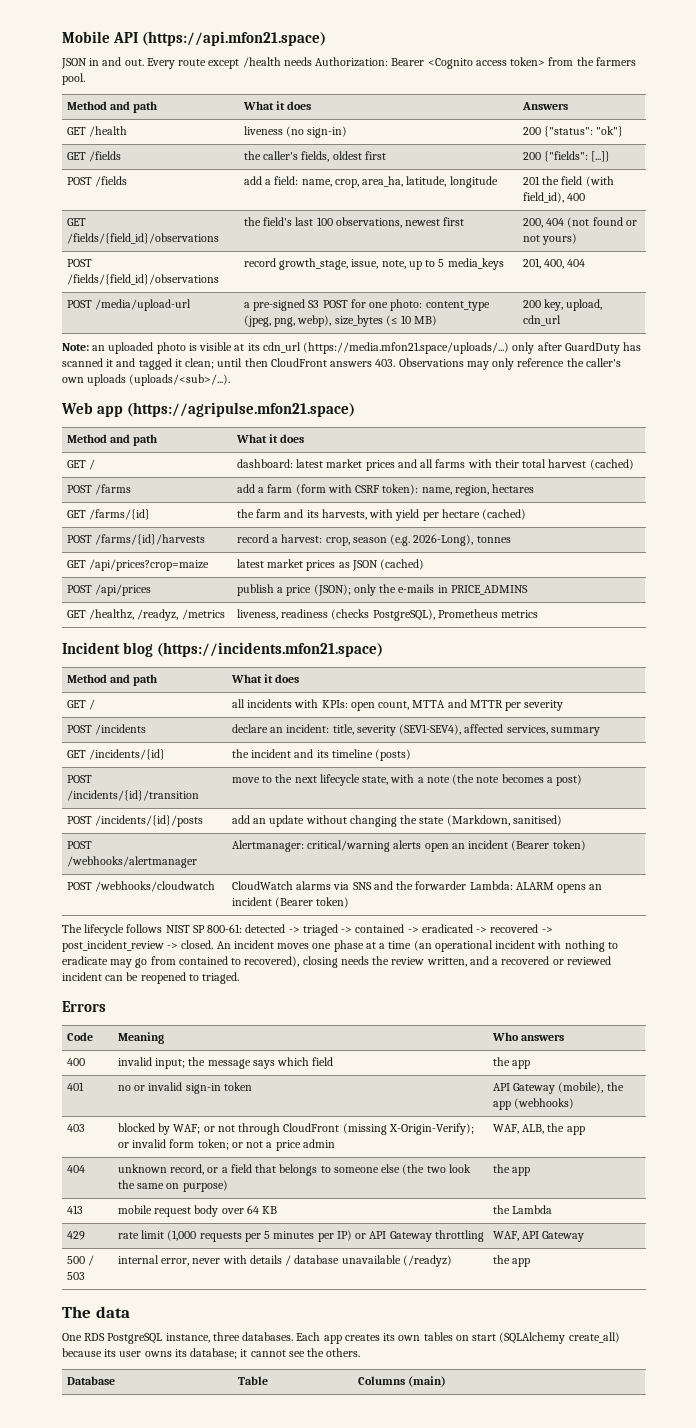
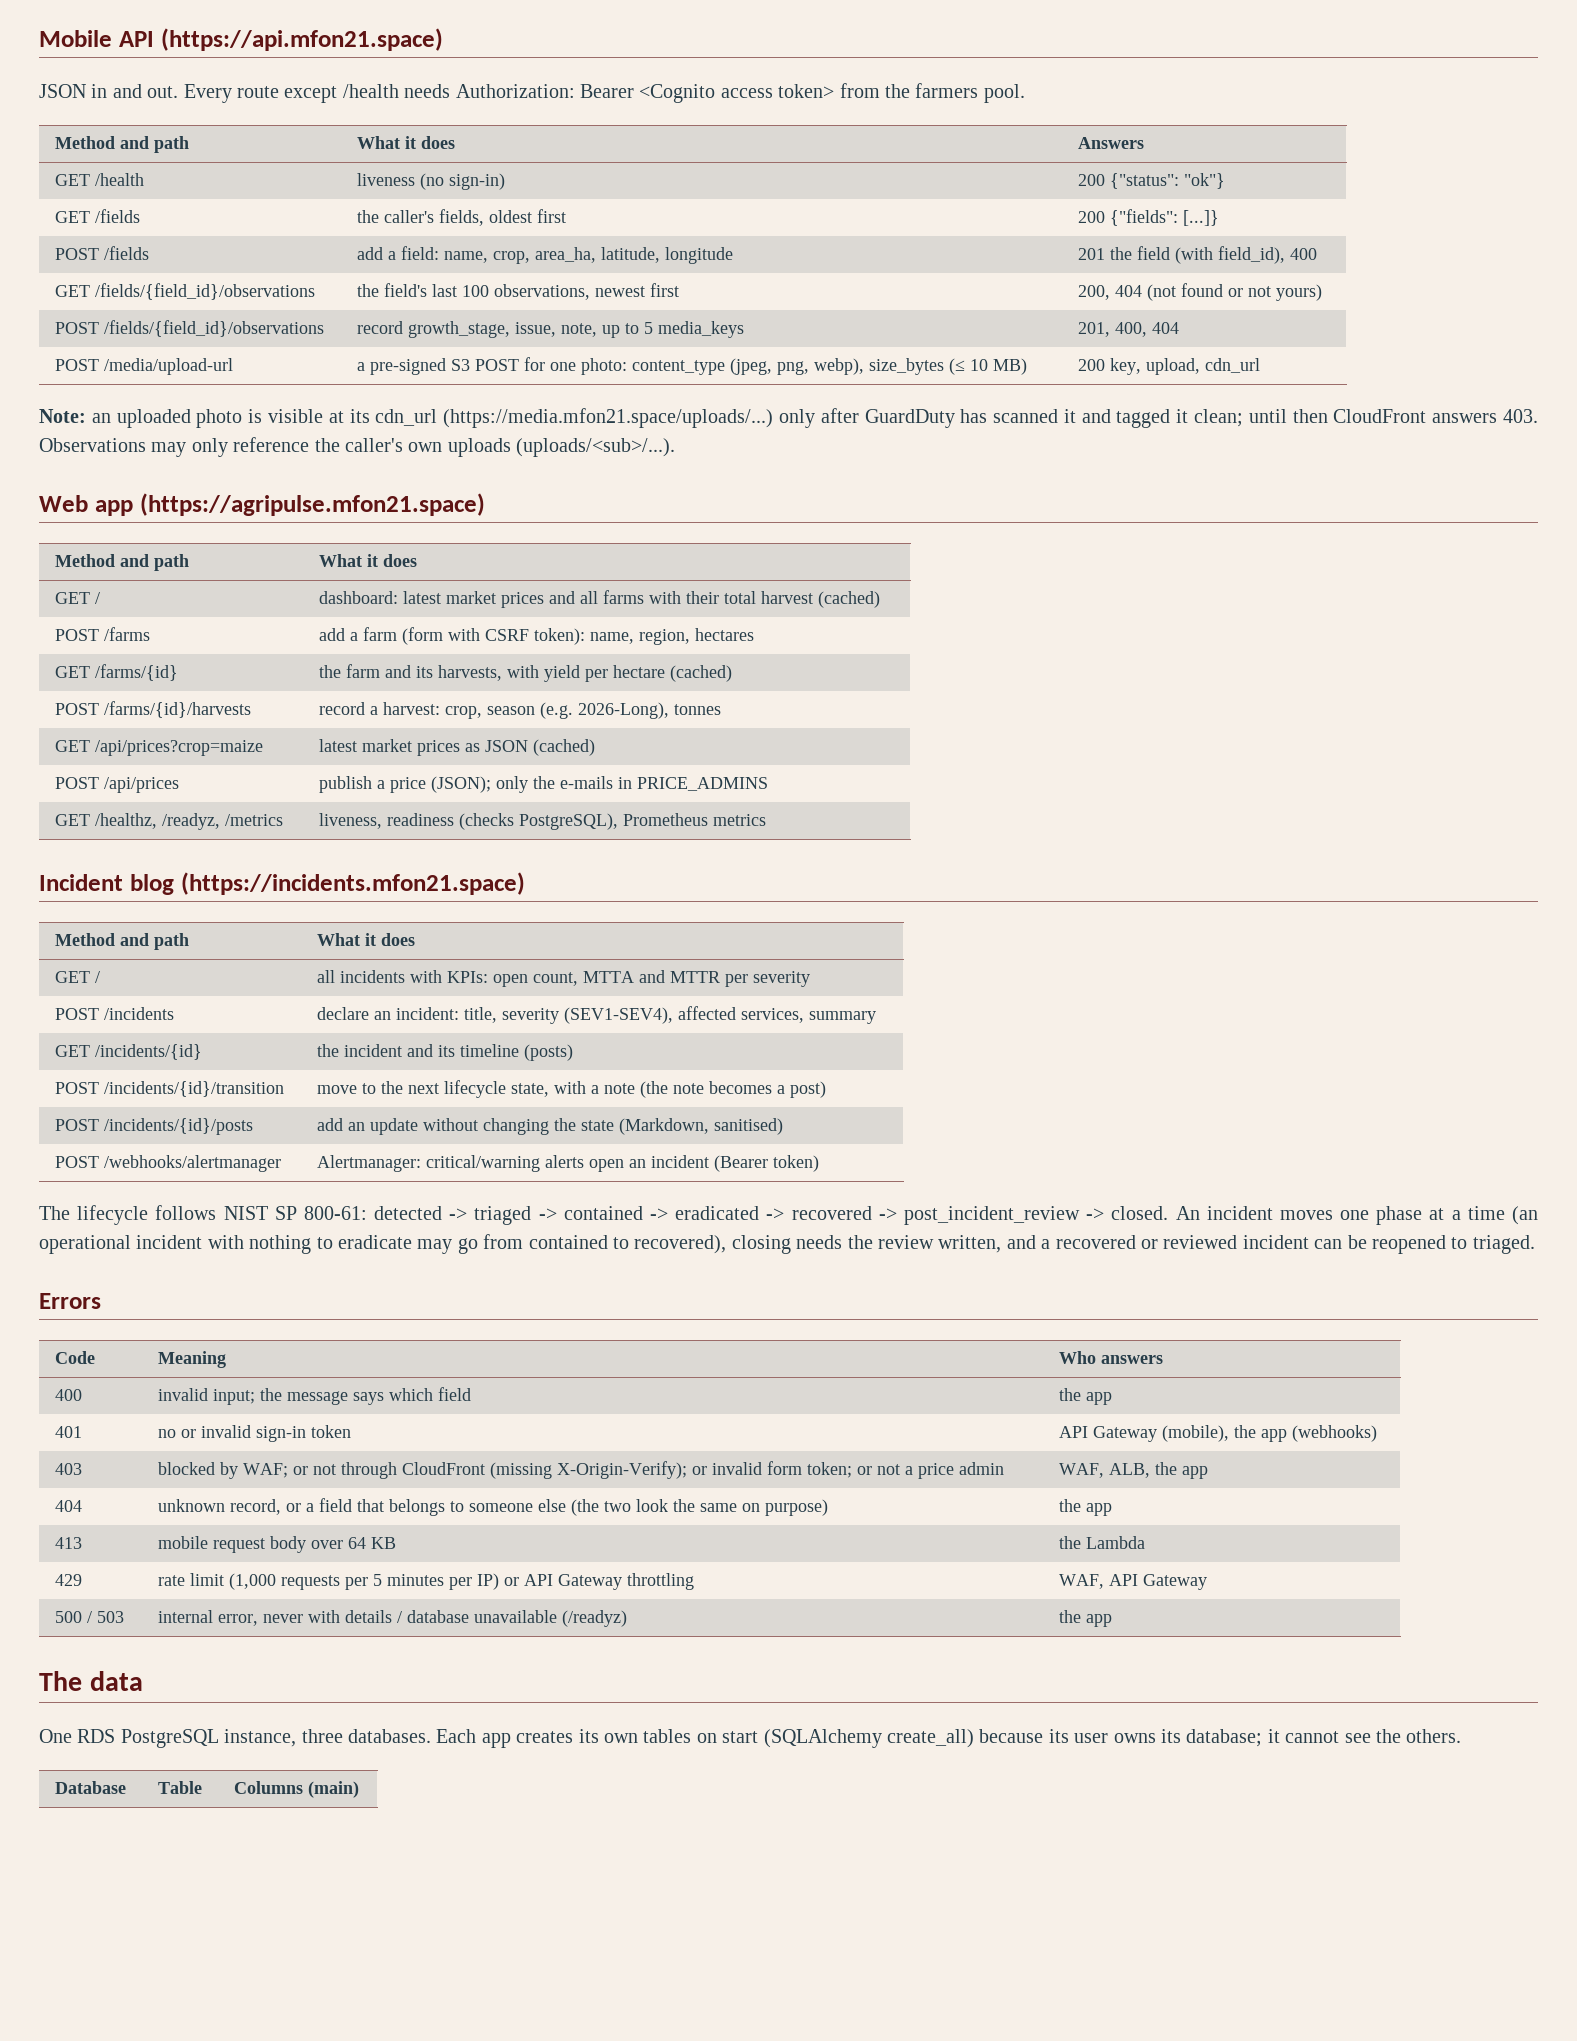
- POST /webhooks/cloudwatch | CloudWatch alarms via SNS and the forwarder Lambda: ALARM opens an incident (Bearer token)

